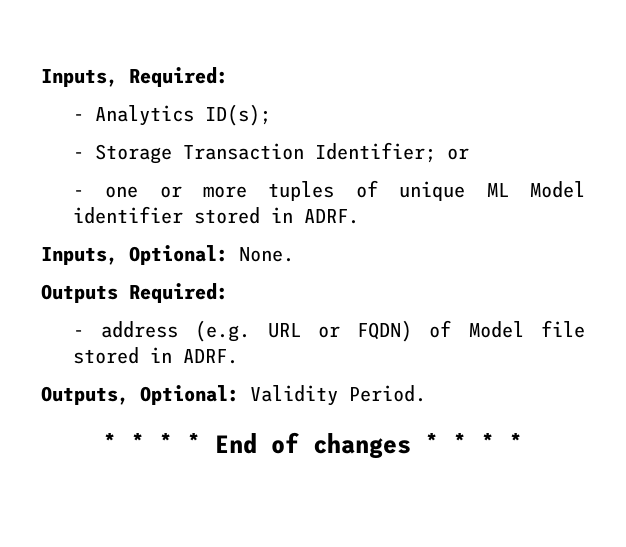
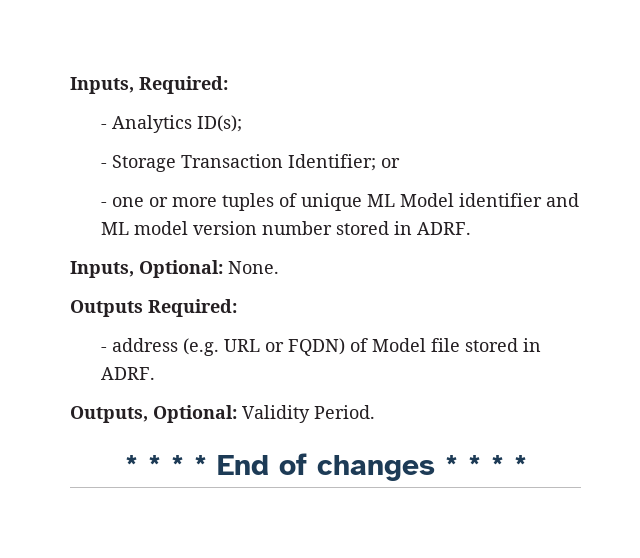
- - one or more tuples of unique ML Model identifier stored in ADRF.
+ - one or more tuples of unique ML Model identifier and ML model version number stored in ADRF.

